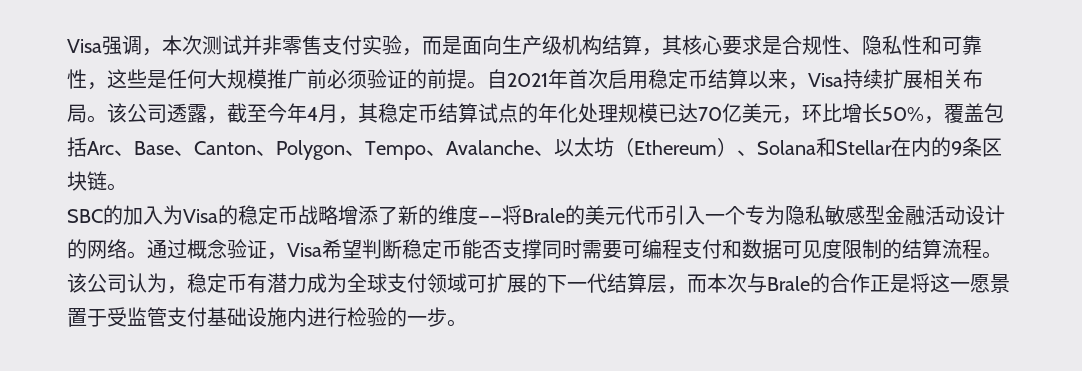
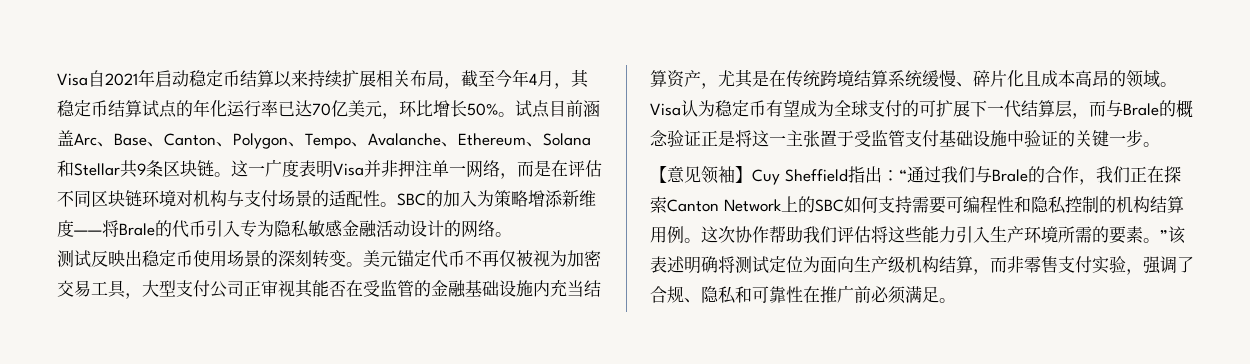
- Visa强调，本次测试并非零售支付实验，而是面向生产级机构结算，其核心要求是合规性、隐私性和可靠性，这些是任何大规模推广前必须验证的前提。自2021年首次启用稳定币结算以来，Visa持续扩展相关布局。该公司透露，截至今年4月，其稳定币结算试点的年化处理规模已达70亿美元，环比增长50%，覆盖包括Arc、Base、Canton、Polygon、Tempo、Avalanche、以太坊（Ethereum）、Solana和Stellar在内的9条区块链。
- SBC的加入为Visa的稳定币战略增添了新的维度——将Brale的美元代币引入一个专为隐私敏感型金融活动设计的网络。通过概念验证，Visa希望判断稳定币能否支撑同时需要可编程支付和数据可见度限制的结算流程。该公司认为，稳定币有潜力成为全球支付领域可扩展的下一代结算层，而本次与Brale的合作正是将这一愿景置于受监管支付基础设施内进行检验的一步。
+ Visa自2021年启动稳定币结算以来持续扩展相关布局，截至今年4月，其稳定币结算试点的年化运行率已达70亿美元，环比增长50%。试点目前涵盖Arc、Base、Canton、Polygon、Tempo、Avalanche、Ethereum、Solana和Stellar共9条区块链。这一广度表明Visa并非押注单一网络，而是在评估不同区块链环境对机构与支付场景的适配性。SBC的加入为策略增添新维度——将Brale的代币引入专为隐私敏感金融活动设计的网络。
+ 测试反映出稳定币使用场景的深刻转变。美元锚定代币不再仅被视为加密交易工具，大型支付公司正审视其能否在受监管的金融基础设施内充当结算资产，尤其是在传统跨境结算系统缓慢、碎片化且成本高昂的领域。Visa认为稳定币有望成为全球支付的可扩展下一代结算层，而与Brale的概念验证正是将这一主张置于受监管支付基础设施中验证的关键一步。
+ 【意见领袖】Cuy Sheffield指出：“通过我们与Brale的合作，我们正在探索Canton Network上的SBC如何支持需要可编程性和隐私控制的机构结算用例。这次协作帮助我们评估将这些能力引入生产环境所需的要素。”该表述明确将测试定位为面向生产级机构结算，而非零售支付实验，强调了合规、隐私和可靠性在推广前必须满足。

